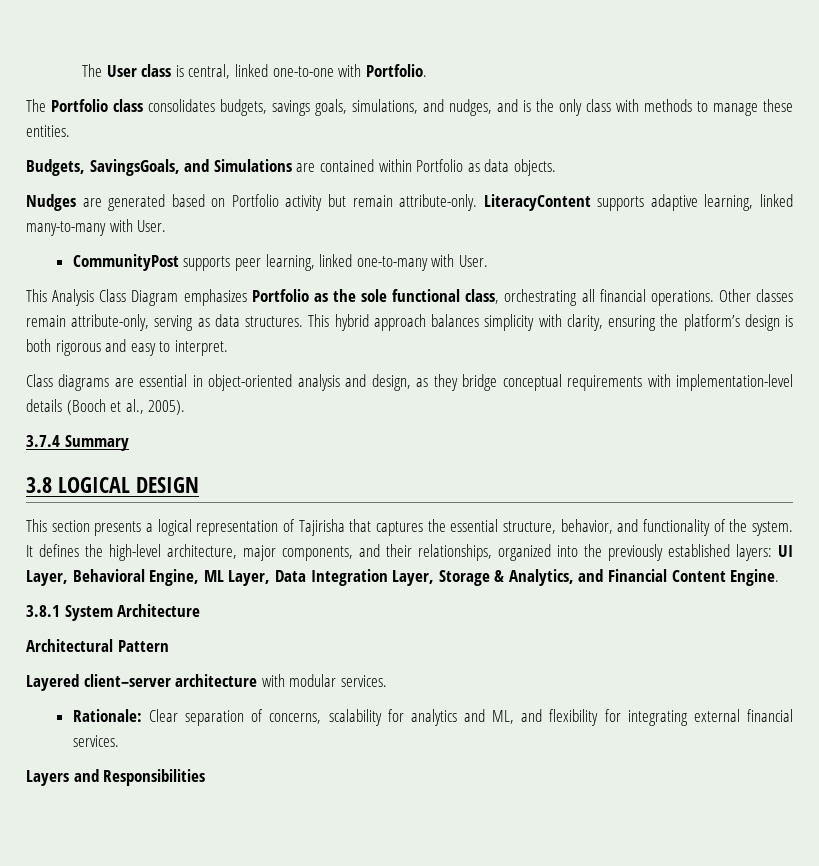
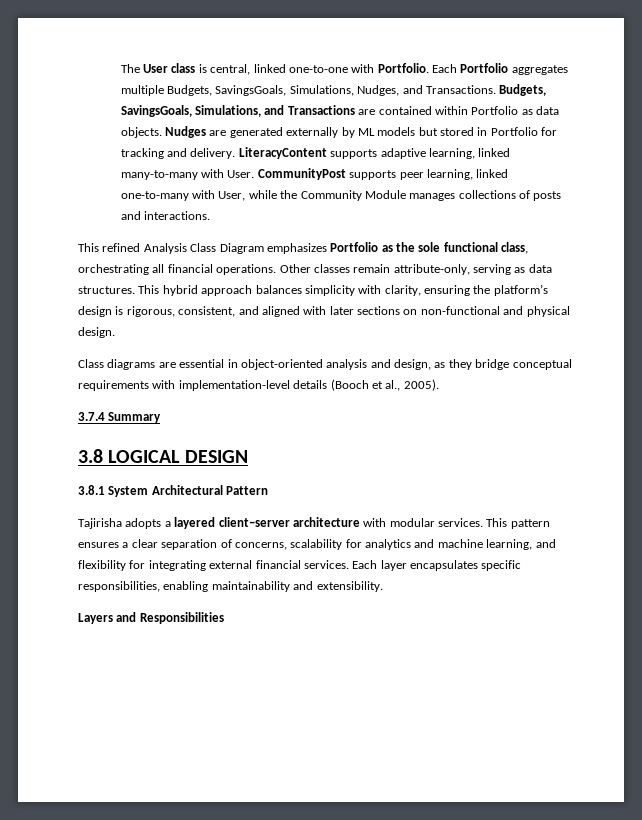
- The User class is central, linked one-to-one with Portfolio.
- The Portfolio class consolidates budgets, savings goals, simulations, and nudges, and is the only class with methods to manage these entities.
- Budgets, SavingsGoals, and Simulations are contained within Portfolio as data objects.
- Nudges are generated based on Portfolio activity but remain attribute-only.
+ The User class is central, linked one-to-one with Portfolio. Each Portfolio aggregates multiple Budgets, SavingsGoals, Simulations, Nudges, and Transactions. Budgets, SavingsGoals, Simulations, and Transactions are contained within Portfolio as data objects. Nudges are generated externally by ML models but stored in Portfolio for tracking and delivery.
- LiteracyContent supports adaptive learning, linked many-to-many with User.
- CommunityPost supports peer learning, linked one-to-many with User.
- This Analysis Class Diagram emphasizes Portfolio as the sole functional class, orchestrating all financial operations.
+ LiteracyContent supports adaptive learning, linked many-to-many with User. CommunityPost supports peer learning, linked one-to-many with User, while the Community Module manages collections of posts and interactions.
+ This refined Analysis Class Diagram emphasizes Portfolio as the sole functional class, orchestrating all financial operations.
- This hybrid approach balances simplicity with clarity, ensuring the platform’s design is both rigorous and easy to interpret.
+ This hybrid approach balances simplicity with clarity, ensuring the platform’s design is rigorous, consistent, and aligned with later sections on non-functional and physical design.
- This section presents a logical representation of Tajirisha that captures the essential structure, behavior, and functionality of the system. It defines the high-level architecture, major components, and their relationships, organized into the previously established layers: UI Layer, Behavioral Engine, ML Layer, Data Integration Layer, Storage & Analytics, and Financial Content Engine.
- 3.8.1 System Architecture
- Architectural Pattern
+ 3.8.1 System Architectural Pattern
- Layered client–server architecture with modular services.
- Rationale: Clear separation of concerns, scalability for analytics and ML, and flexibility for integrating external financial services.
+ Tajirisha adopts a layered client–server architecture with modular services. This pattern ensures a clear separation of concerns, scalability for analytics and machine learning, and flexibility for integrating external financial services. Each layer encapsulates specific responsibilities, enabling maintainability and extensibility.

